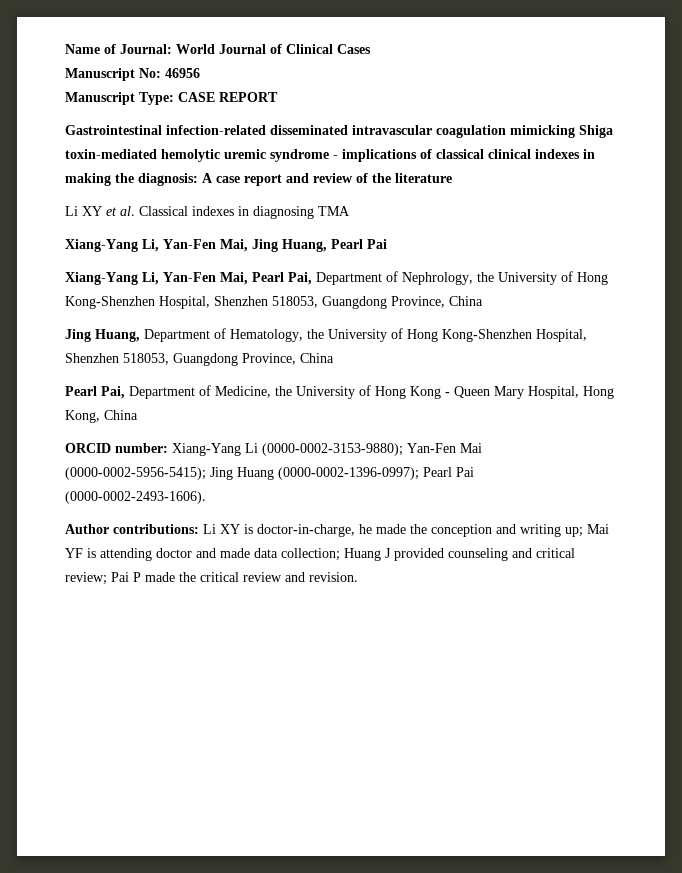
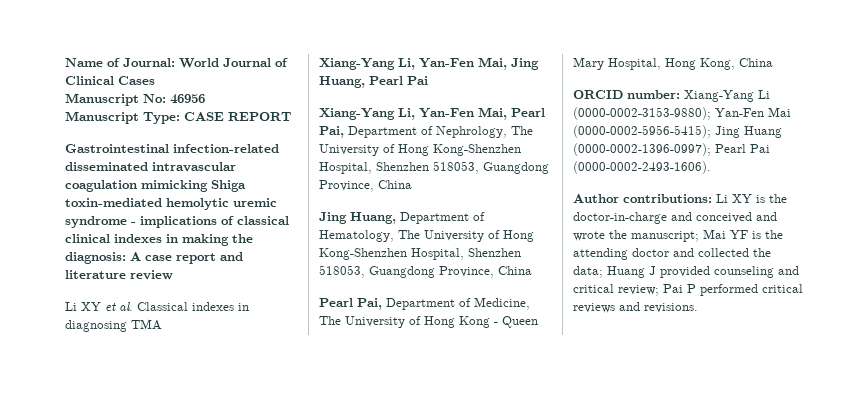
- Gastrointestinal infection-related disseminated intravascular coagulation mimicking Shiga toxin-mediated hemolytic uremic syndrome - implications of classical clinical indexes in making the diagnosis: A case report and review of the literature
+ Gastrointestinal infection-related disseminated intravascular coagulation mimicking Shiga toxin-mediated hemolytic uremic syndrome - implications of classical clinical indexes in making the diagnosis: A case report and literature review
- Xiang-Yang Li, Yan-Fen Mai, Pearl Pai, Department of Nephrology, the University of Hong Kong-Shenzhen Hospital, Shenzhen 518053, Guangdong Province, China
+ Xiang-Yang Li, Yan-Fen Mai, Pearl Pai, Department of Nephrology, The University of Hong Kong-Shenzhen Hospital, Shenzhen 518053, Guangdong Province, China
- Jing Huang, Department of Hematology, the University of Hong Kong-Shenzhen Hospital, Shenzhen 518053, Guangdong Province, China
+ Jing Huang, Department of Hematology, The University of Hong Kong-Shenzhen Hospital, Shenzhen 518053, Guangdong Province, China
- Pearl Pai, Department of Medicine, the University of Hong Kong - Queen Mary Hospital, Hong Kong, China
+ Pearl Pai, Department of Medicine, The University of Hong Kong - Queen Mary Hospital, Hong Kong, China
- Author contributions: Li XY is doctor-in-charge, he made the conception and writing up; Mai YF is attending doctor and made data collection; Huang J provided counseling and critical review; Pai P made the critical review and revision.
+ Author contributions: Li XY is the doctor-in-charge and conceived and wrote the manuscript; Mai YF is the attending doctor and collected the data; Huang J provided counseling and critical review; Pai P performed critical reviews and revisions.

